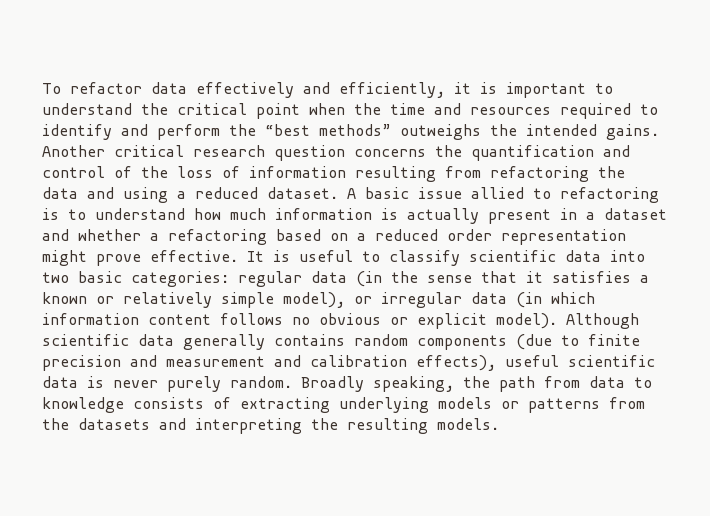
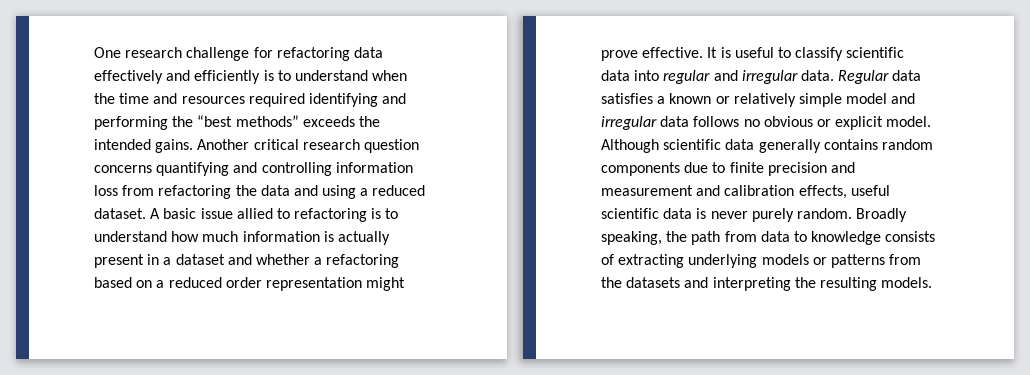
- To refactor data effectively and efficiently, it is important to understand the critical point when the time and resources required to identify and perform the “best methods” outweighs the intended gains.
+ One research challenge for refactoring data effectively and efficiently is to understand when the time and resources required identifying and performing the “best methods” exceeds the intended gains.
- Another critical research question concerns the quantification and control of the loss of information resulting from refactoring the data and using a reduced dataset.
+ Another critical research question concerns quantifying and controlling information loss from refactoring the data and using a reduced dataset.
- It is useful to classify scientific data into two basic categories: regular data (in the sense that it satisfies a known or relatively simple model), or irregular data (in which information content follows no obvious or explicit model).
+ It is useful to classify scientific data into regular and irregular data. Regular data satisfies a known or relatively simple model and irregular data follows no obvious or explicit model.
- Although scientific data generally contains random components (due to finite precision and measurement and calibration effects), useful scientific data is never purely random.
+ Although scientific data generally contains random components due to finite precision and measurement and calibration effects, useful scientific data is never purely random.

